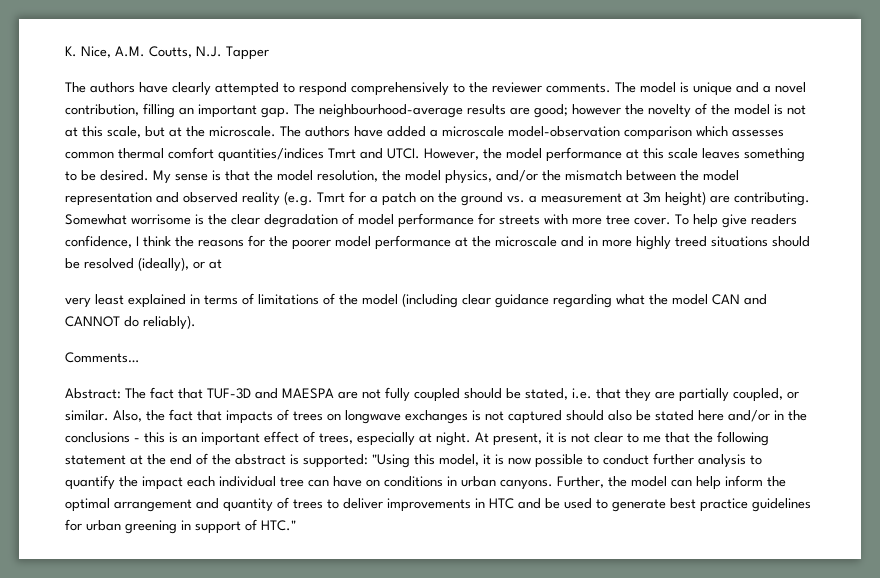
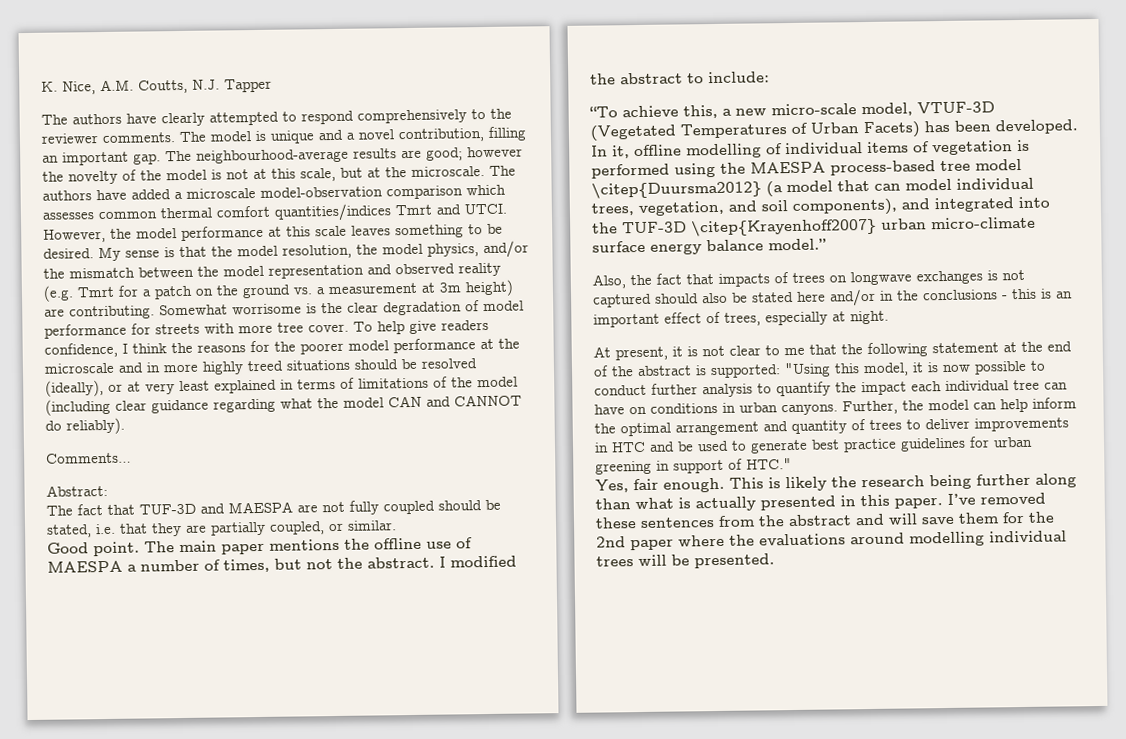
- To help give readers confidence, I think the reasons for the poorer model performance at the microscale and in more highly treed situations should be resolved (ideally), or at
- very least explained in terms of limitations of the model (including clear guidance regarding what the model CAN and CANNOT do reliably).
+ To help give readers confidence, I think the reasons for the poorer model performance at the microscale and in more highly treed situations should be resolved (ideally), or at very least explained in terms of limitations of the model (including clear guidance regarding what the model CAN and CANNOT do reliably).
- Abstract: The fact that TUF-3D and MAESPA are not fully coupled should be stated, i.e. that they are partially coupled, or similar. Also, the fact that impacts of trees on longwave exchanges is not captured should also be stated here and/or in the conclusions - this is an important effect of trees, especially at night. At present, it is not clear to me that the following statement at the end of the abstract is supported:
+ Abstract:
+ The fact that TUF-3D and MAESPA are not fully coupled should be stated, i.e. that they are partially coupled, or similar.
+ Good point. The main paper mentions the offline use of MAESPA a number of times, but not the abstract. I modified the abstract to include:
+ “To achieve this, a new micro-scale model, VTUF-3D (Vegetated Temperatures of Urban Facets) has been developed. In it, offline modelling of individual items of vegetation is performed using the MAESPA process-based tree model \citep{Duursma2012} (a model that can model individual trees, vegetation, and soil components), and integrated into the TUF-3D \citep{Krayenhoff2007} urban micro-climate surface energy balance model.”
+ Also, the fact that impacts of trees on longwave exchanges is not captured should also be stated here and/or in the conclusions - this is an important effect of trees, especially at night.
+ At present, it is not clear to me that the following statement at the end of the abstract is supported:
+ Yes, fair enough. This is likely the research being further along than what is actually presented in this paper. I’ve removed these sentences from the abstract and will save them for the 2nd paper where the evaluations around modelling individual trees will be presented.

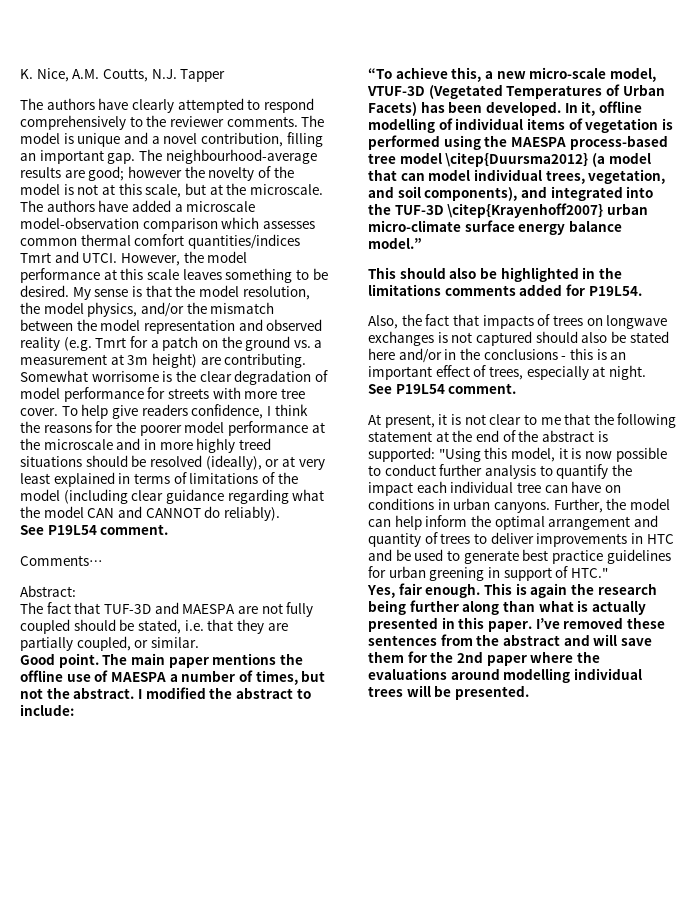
  To help give readers confidence, I think the reasons for the poorer model performance at the microscale and in more highly treed situations should be resolved (ideally), or at very least explained in terms of limitations of the model (including clear guidance regarding what the model CAN and CANNOT do reliably).
+ See P19L54 comment.
+ This should also be highlighted in the limitations comments added for P19L54.
  Also, the fact that impacts of trees on longwave exchanges is not captured should also be stated here and/or in the conclusions - this is an important effect of trees, especially at night.
+ See P19L54 comment.
- This is likely the research being further along than what is actually presented in this paper.
+ This is again the research being further along than what is actually presented in this paper.

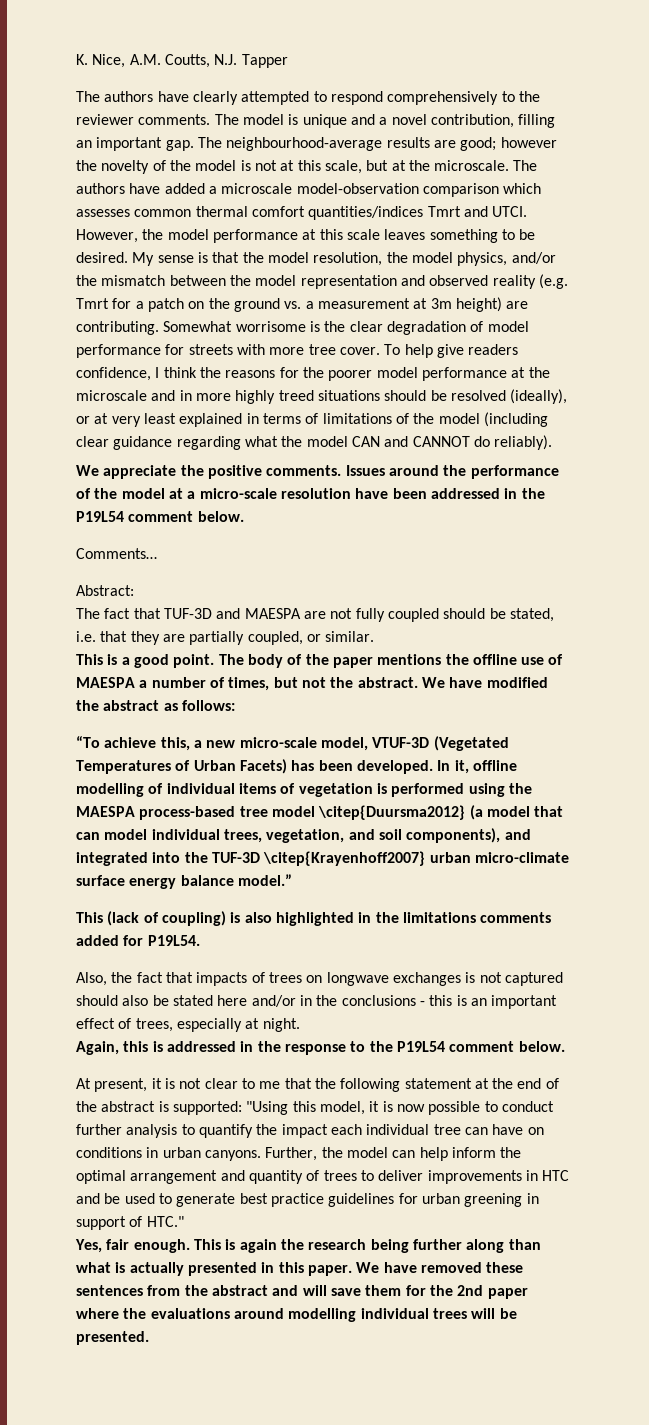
  To help give readers confidence, I think the reasons for the poorer model performance at the microscale and in more highly treed situations should be resolved (ideally), or at very least explained in terms of limitations of the model (including clear guidance regarding what the model CAN and CANNOT do reliably).
- See P19L54 comment.
+ We appreciate the positive comments. Issues around the performance of the model at a micro-scale resolution have been addressed in the P19L54 comment below.
- Good point. The main paper mentions the offline use of MAESPA a number of times, but not the abstract.
+ This is a good point. The body of the paper mentions the offline use of MAESPA a number of times, but not the abstract.
- I modified the abstract to include:
+ We have modified the abstract as follows:
- This should also be highlighted in the limitations comments added for P19L54.
+ This (lack of coupling) is also highlighted in the limitations comments added for P19L54.
  Also, the fact that impacts of trees on longwave exchanges is not captured should also be stated here and/or in the conclusions - this is an important effect of trees, especially at night.
- See P19L54 comment.
+ Again, this is addressed in the response to the P19L54 comment below.
- I’ve removed these sentences from the abstract and will save them for the 2nd paper where the evaluations around modelling individual trees will be presented.
+ We have removed these sentences from the abstract and will save them for the 2nd paper where the evaluations around modelling individual trees will be presented.

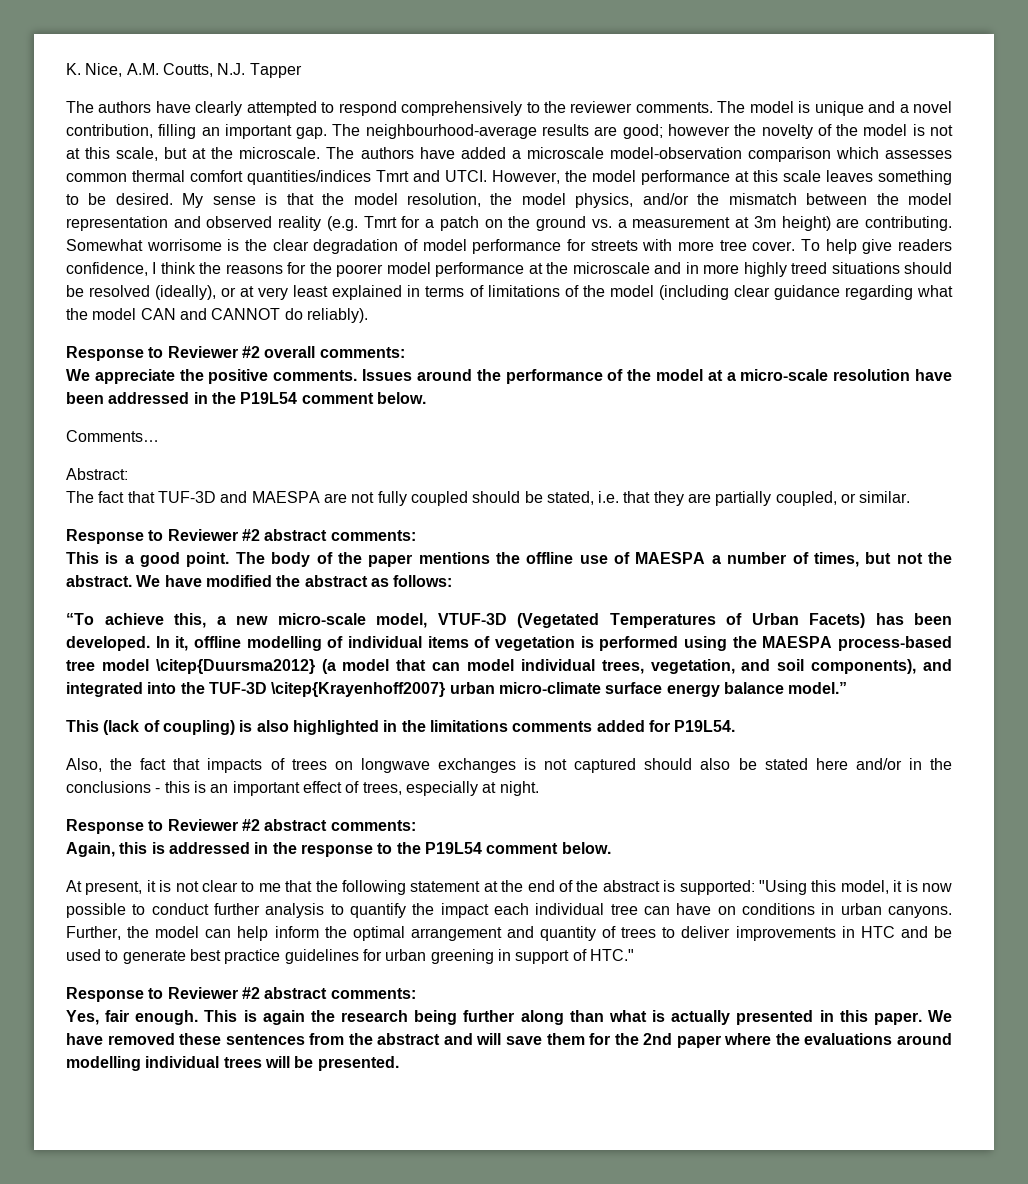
+ Response to Reviewer #2 overall comments:
  The fact that TUF-3D and MAESPA are not fully coupled should be stated, i.e. that they are partially coupled, or similar.
+ Response to Reviewer #2 abstract comments:
  Also, the fact that impacts of trees on longwave exchanges is not captured should also be stated here and/or in the conclusions - this is an important effect of trees, especially at night.
+ Response to Reviewer #2 abstract comments:
  Further, the model can help inform the optimal arrangement and quantity of trees to deliver improvements in HTC and be used to generate best practice guidelines for urban greening in support of HTC."
+ Response to Reviewer #2 abstract comments:

